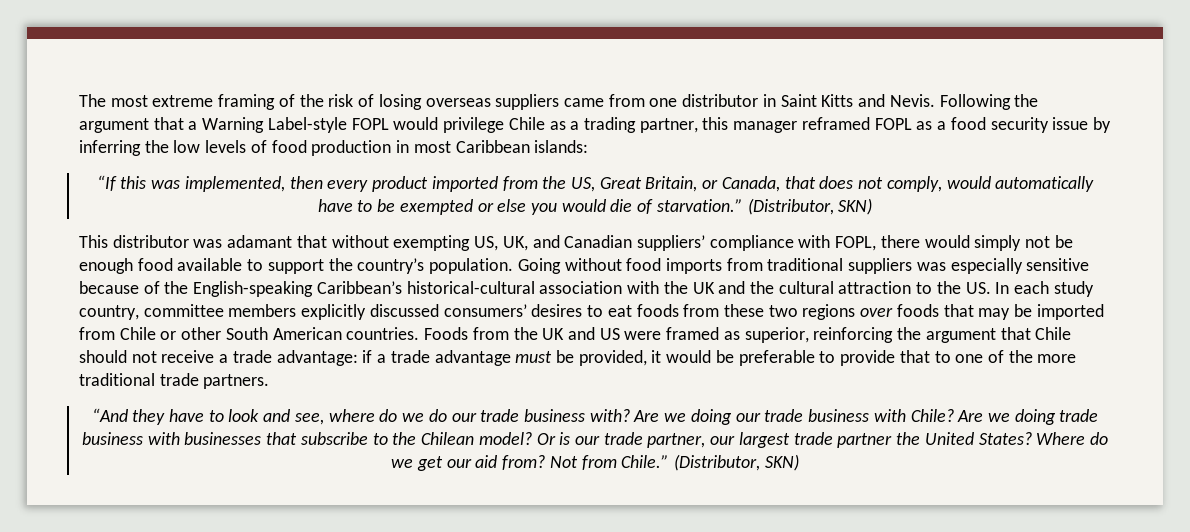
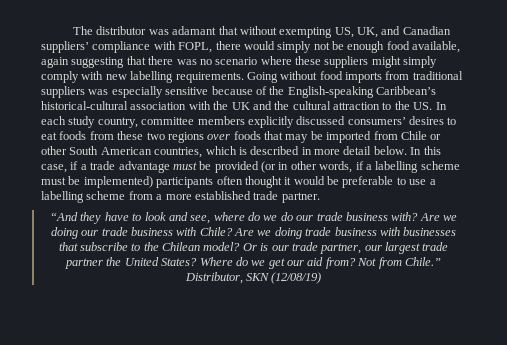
- The most extreme framing of the risk of losing overseas suppliers came from one distributor in Saint Kitts and Nevis. Following the argument that a Warning Label-style FOPL would privilege Chile as a trading partner, this manager reframed FOPL as a food security issue by inferring the low levels of food production in most Caribbean islands:
- “If this was implemented, then every product imported from the US, Great Britain, or Canada, that does not comply, would automatically have to be exempted or else you would die of starvation.” (Distributor, SKN)
- This distributor was adamant that without exempting US, UK, and Canadian suppliers’ compliance with FOPL, there would simply not be enough food available to support the country’s population.
+ The distributor was adamant that without exempting US, UK, and Canadian suppliers’ compliance with FOPL, there would simply not be enough food available, again suggesting that there was no scenario where these suppliers might simply comply with new labelling requirements.
- Going without food imports from traditional suppliers was especially sensitive because of the English-speaking Caribbean’s historical-cultural association with the UK and the cultural attraction to the US. In each study country, committee members explicitly discussed consumers’ desires to eat foods from these two regions over foods that may be imported from Chile or other South American countries. Foods from the UK and US were framed as superior, reinforcing the argument that Chile should not receive a trade advantage: if a trade advantage must be provided, it would be preferable to provide that to one of the more traditional trade partners.
+ Going without food imports from traditional suppliers was especially sensitive because of the English-speaking Caribbean’s historical-cultural association with the UK and the cultural attraction to the US. In each study country, committee members explicitly discussed consumers’ desires to eat foods from these two regions over foods that may be imported from Chile or other South American countries, which is described in more detail below. In this case, if a trade advantage must be provided (or in other words, if a labelling scheme must be implemented) participants often thought it would be preferable to use a labelling scheme from a more established trade partner.
- Not from Chile.” (Distributor, SKN)
+ Not from Chile.” Distributor, SKN (12/08/19)

